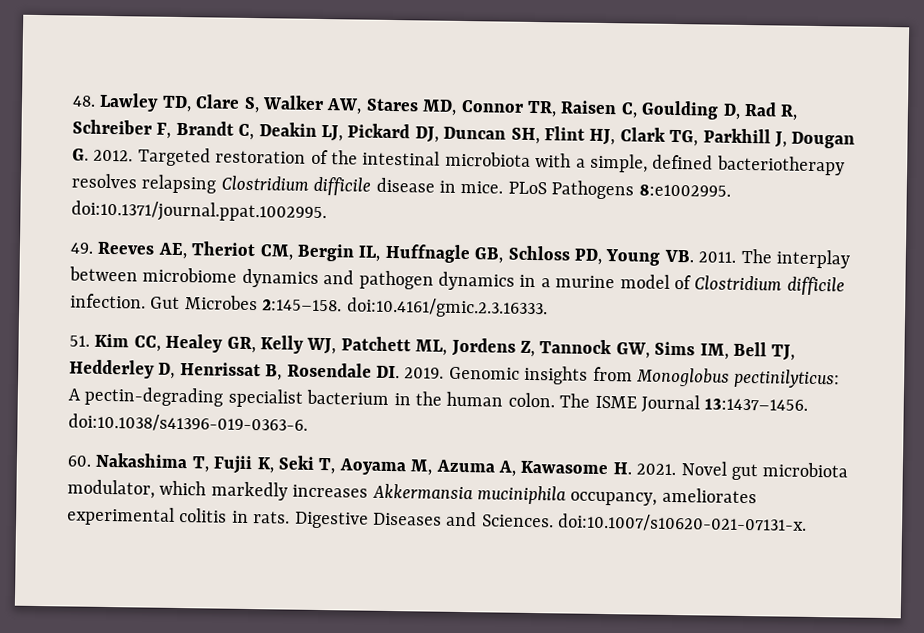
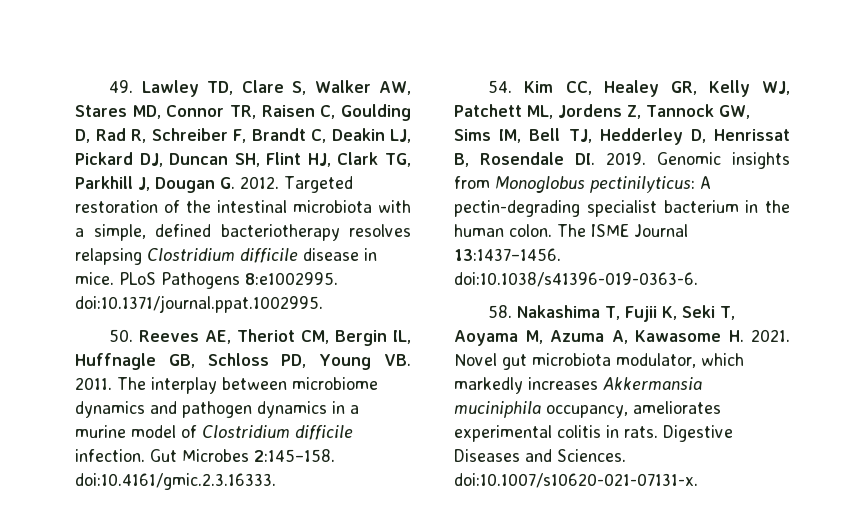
- 48. Lawley TD, Clare S, Walker AW, Stares MD, Connor TR, Raisen C, Goulding D, Rad R, Schreiber F, Brandt C, Deakin LJ, Pickard DJ, Duncan SH, Flint HJ, Clark TG, Parkhill J, Dougan G. 2012.
+ 49. Lawley TD, Clare S, Walker AW, Stares MD, Connor TR, Raisen C, Goulding D, Rad R, Schreiber F, Brandt C, Deakin LJ, Pickard DJ, Duncan SH, Flint HJ, Clark TG, Parkhill J, Dougan G. 2012.
- 49. Reeves AE, Theriot CM, Bergin IL, Huffnagle GB, Schloss PD, Young VB. 2011.
+ 50. Reeves AE, Theriot CM, Bergin IL, Huffnagle GB, Schloss PD, Young VB. 2011.
- 51. Kim CC, Healey GR, Kelly WJ, Patchett ML, Jordens Z, Tannock GW, Sims IM, Bell TJ, Hedderley D, Henrissat B, Rosendale DI. 2019.
+ 54. Kim CC, Healey GR, Kelly WJ, Patchett ML, Jordens Z, Tannock GW, Sims IM, Bell TJ, Hedderley D, Henrissat B, Rosendale DI. 2019.
- 60. Nakashima T, Fujii K, Seki T, Aoyama M, Azuma A, Kawasome H. 2021.
+ 58. Nakashima T, Fujii K, Seki T, Aoyama M, Azuma A, Kawasome H. 2021.

